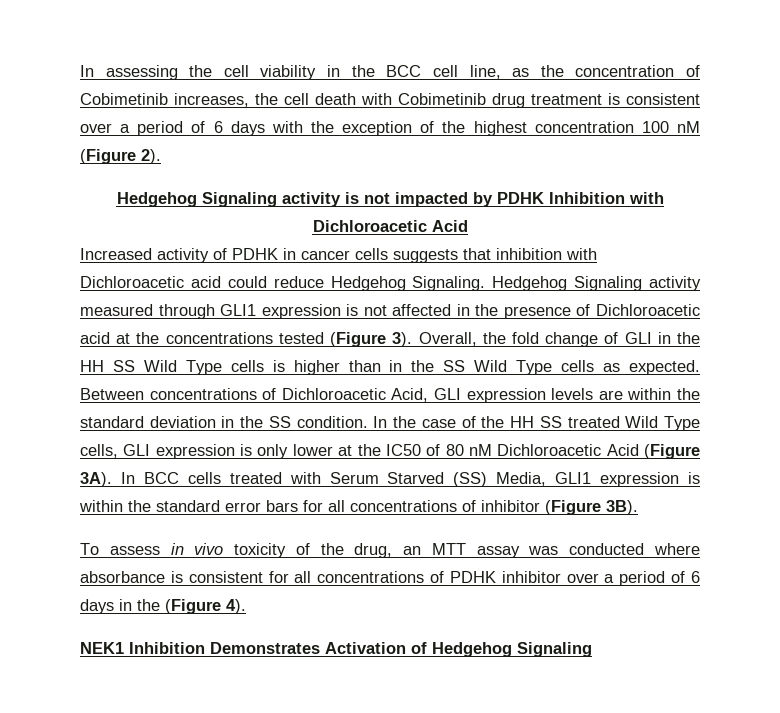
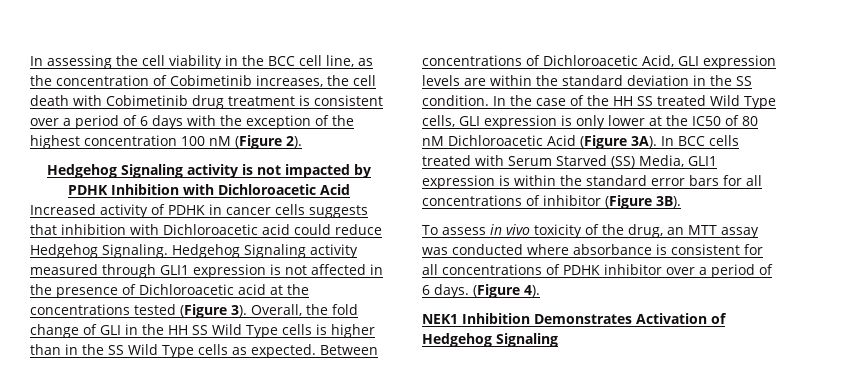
- To assess in vivo toxicity of the drug, an MTT assay was conducted where absorbance is consistent for all concentrations of PDHK inhibitor over a period of 6 days in the (Figure 4).
+ To assess in vivo toxicity of the drug, an MTT assay was conducted where absorbance is consistent for all concentrations of PDHK inhibitor over a period of 6 days. (Figure 4).

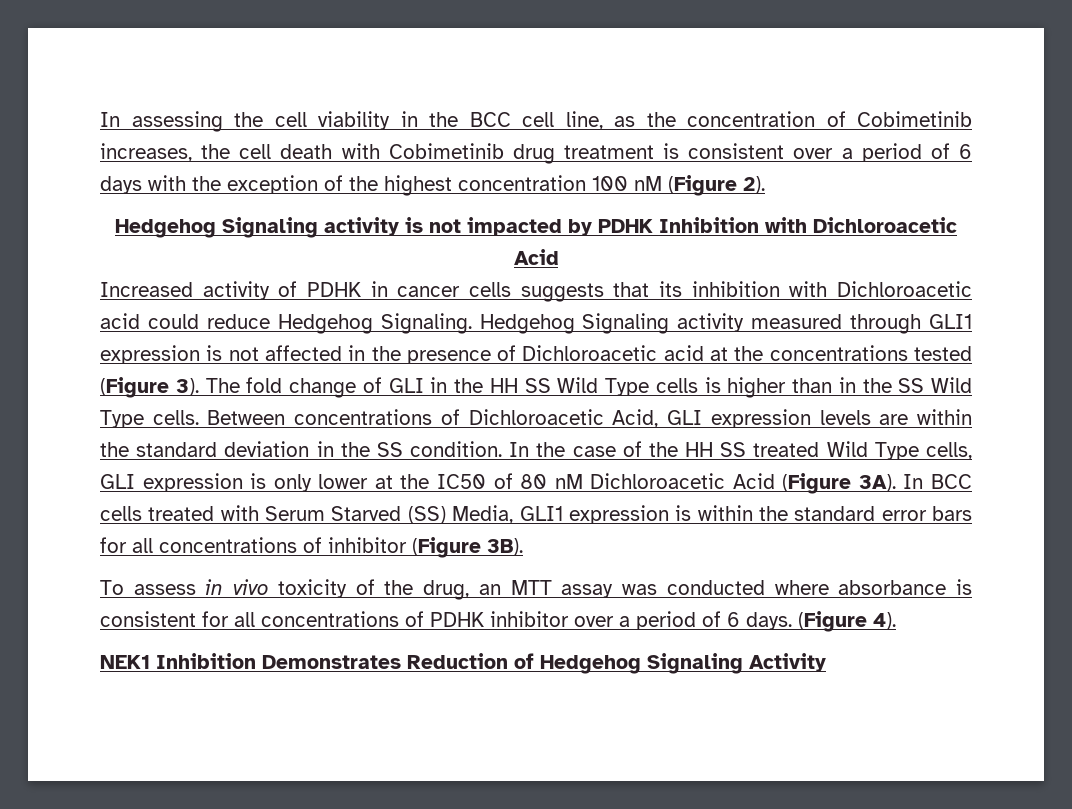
- Increased activity of PDHK in cancer cells suggests that inhibition with Dichloroacetic acid could reduce Hedgehog Signaling.
+ Increased activity of PDHK in cancer cells suggests that its inhibition with Dichloroacetic acid could reduce Hedgehog Signaling.
- Overall, the fold change of GLI in the HH SS Wild Type cells is higher than in the SS Wild Type cells as expected.
+ The fold change of GLI in the HH SS Wild Type cells is higher than in the SS Wild Type cells.
- NEK1 Inhibition Demonstrates Activation of Hedgehog Signaling
+ NEK1 Inhibition Demonstrates Reduction of Hedgehog Signaling Activity

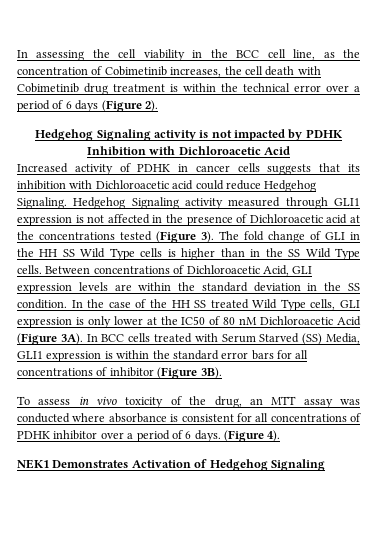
- In assessing the cell viability in the BCC cell line, as the concentration of Cobimetinib increases, the cell death with Cobimetinib drug treatment is consistent over a period of 6 days with the exception of the highest concentration 100 nM (Figure 2).
+ In assessing the cell viability in the BCC cell line, as the concentration of Cobimetinib increases, the cell death with Cobimetinib drug treatment is within the technical error over a period of 6 days (Figure 2).
- NEK1 Inhibition Demonstrates Reduction of Hedgehog Signaling Activity
+ NEK1 Demonstrates Activation of Hedgehog Signaling

